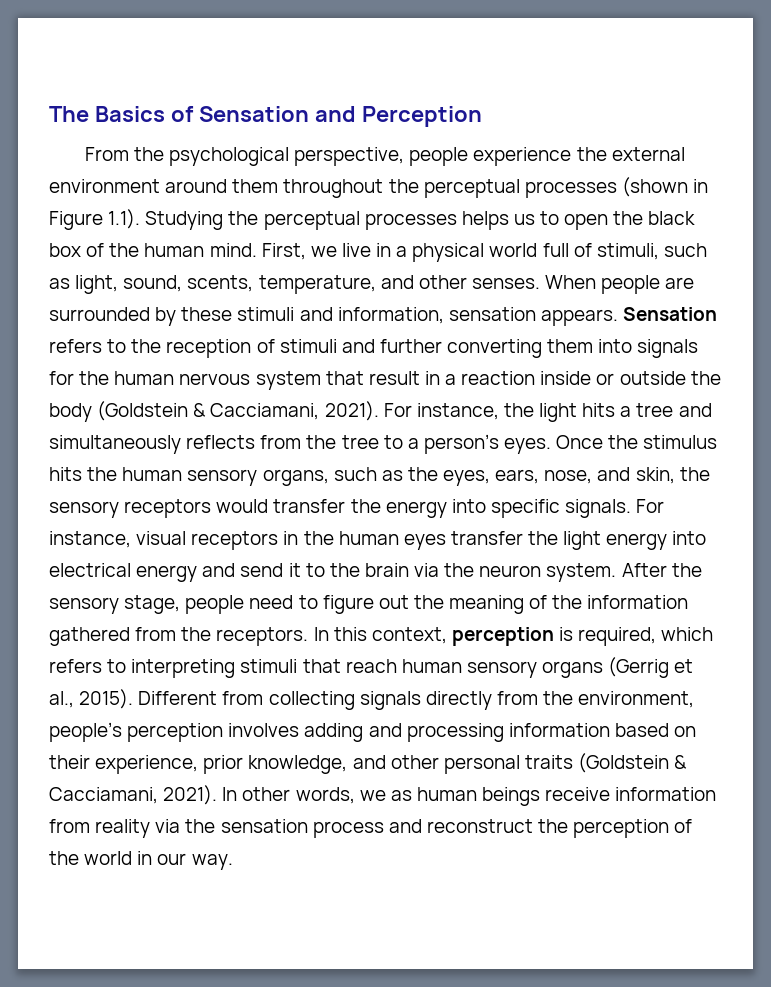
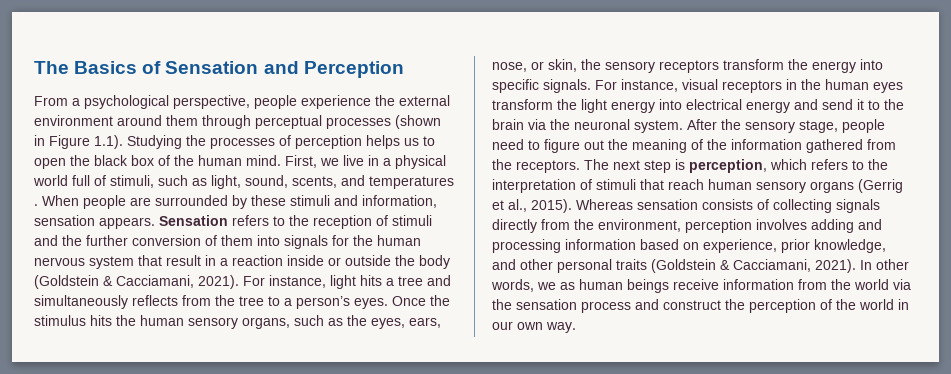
- From the psychological perspective, people experience the external environment around them throughout the perceptual processes (shown in Figure 1.1). Studying the perceptual processes helps us to open the black box of the human mind.
+ From a psychological perspective, people experience the external environment around them through perceptual processes (shown in Figure 1.1). Studying the processes of perception helps us to open the black box of the human mind.
- First, we live in a physical world full of stimuli, such as light, sound, scents, temperature, and other senses.
+ First, we live in a physical world full of stimuli, such as light, sound, scents, and temperatures .
- Sensation refers to the reception of stimuli and further converting them into signals for the human nervous system that result in a reaction inside or outside the body (Goldstein & Cacciamani, 2021).
+ Sensation refers to the reception of stimuli and the further conversion of them into signals for the human nervous system that result in a reaction inside or outside the body (Goldstein & Cacciamani, 2021).
- For instance, the light hits a tree and simultaneously reflects from the tree to a person’s eyes.
+ For instance, light hits a tree and simultaneously reflects from the tree to a person’s eyes.
- Once the stimulus hits the human sensory organs, such as the eyes, ears, nose, and skin, the sensory receptors would transfer the energy into specific signals.
+ Once the stimulus hits the human sensory organs, such as the eyes, ears, nose, or skin, the sensory receptors transform the energy into specific signals.
- For instance, visual receptors in the human eyes transfer the light energy into electrical energy and send it to the brain via the neuron system.
+ For instance, visual receptors in the human eyes transform the light energy into electrical energy and send it to the brain via the neuronal system.
- In this context, perception is required, which refers to interpreting stimuli that reach human sensory organs (Gerrig et al., 2015).
+ The next step is perception, which refers to the interpretation of stimuli that reach human sensory organs (Gerrig et al., 2015).
- Different from collecting signals directly from the environment, people’s perception involves adding and processing information based on their experience, prior knowledge, and other personal traits (Goldstein & Cacciamani, 2021).
+ Whereas sensation consists of collecting signals directly from the environment, perception involves adding and processing information based on experience, prior knowledge, and other personal traits (Goldstein & Cacciamani, 2021).
- In other words, we as human beings receive information from reality via the sensation process and reconstruct the perception of the world in our way.
+ In other words, we as human beings receive information from the world via the sensation process and construct the perception of the world in our own way.

